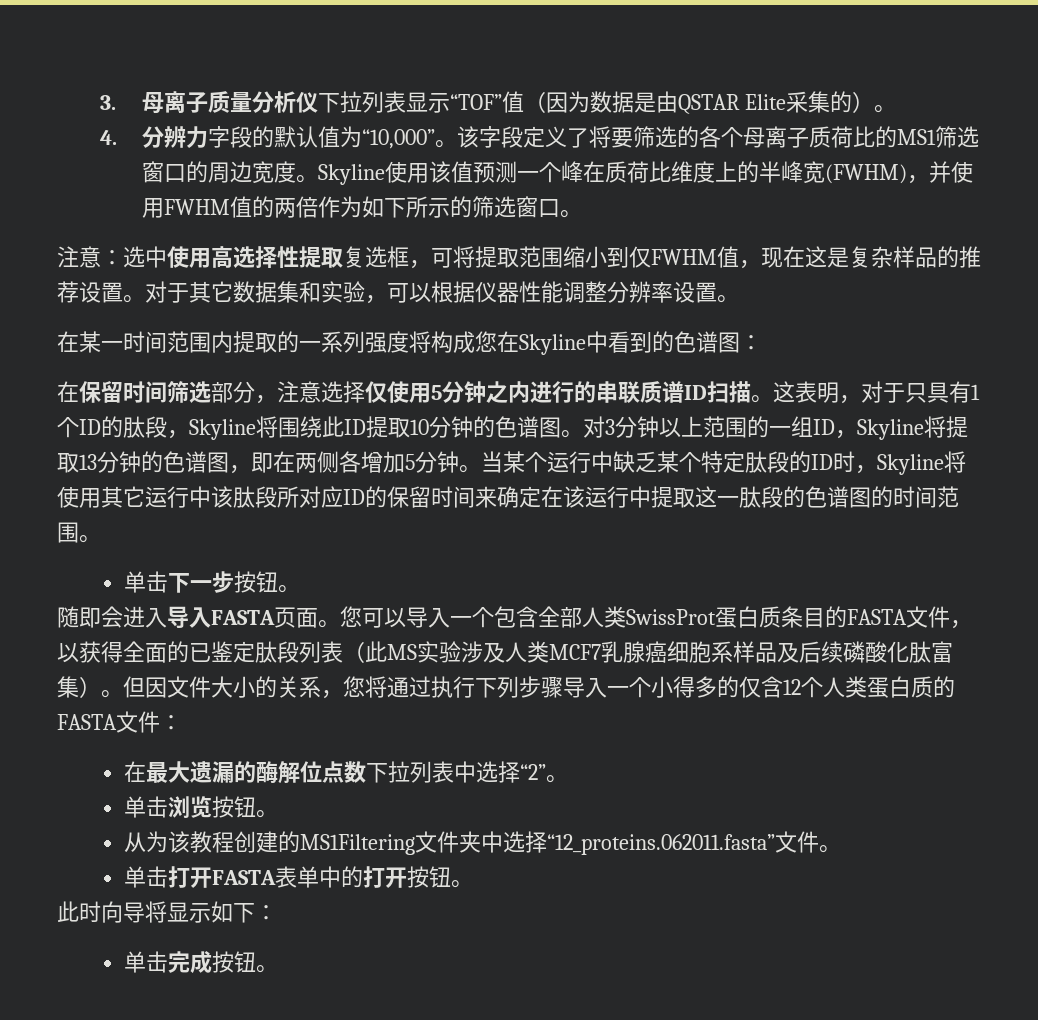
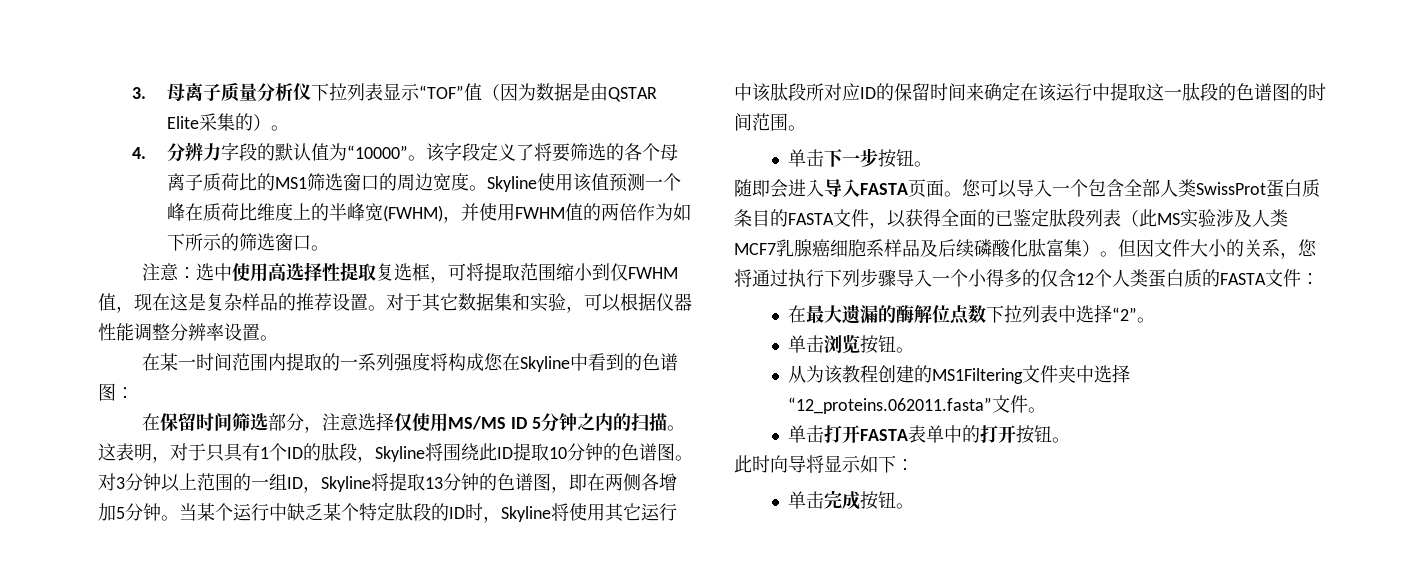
- 4.分辨力字段的默认值为“10,000”。
+ 4.分辨力字段的默认值为“10000”。
- 在保留时间筛选部分，注意选择仅使用5分钟之内进行的串联质谱ID扫描。
+ 在保留时间筛选部分，注意选择仅使用MS/MS ID 5分钟之内的扫描。

